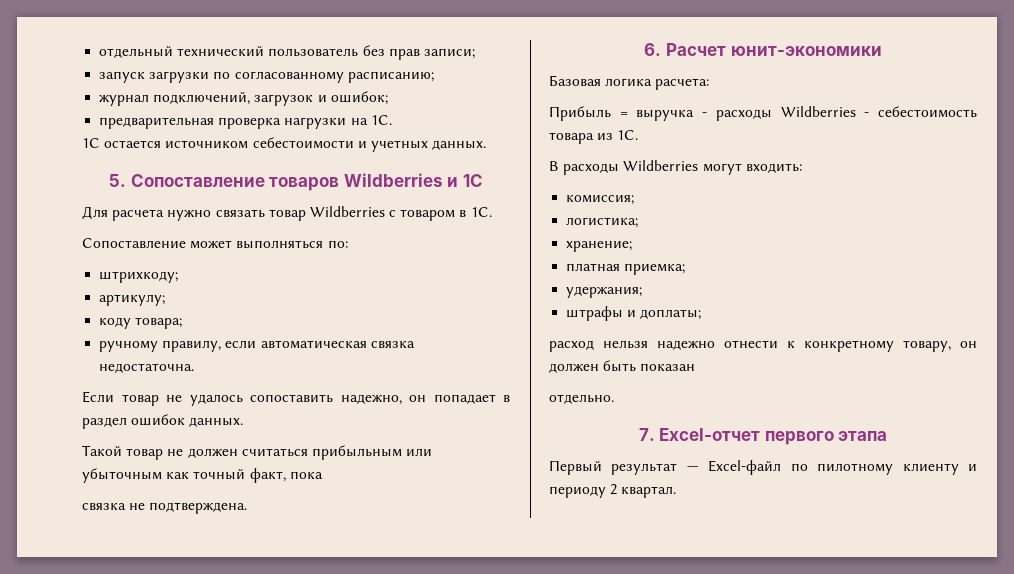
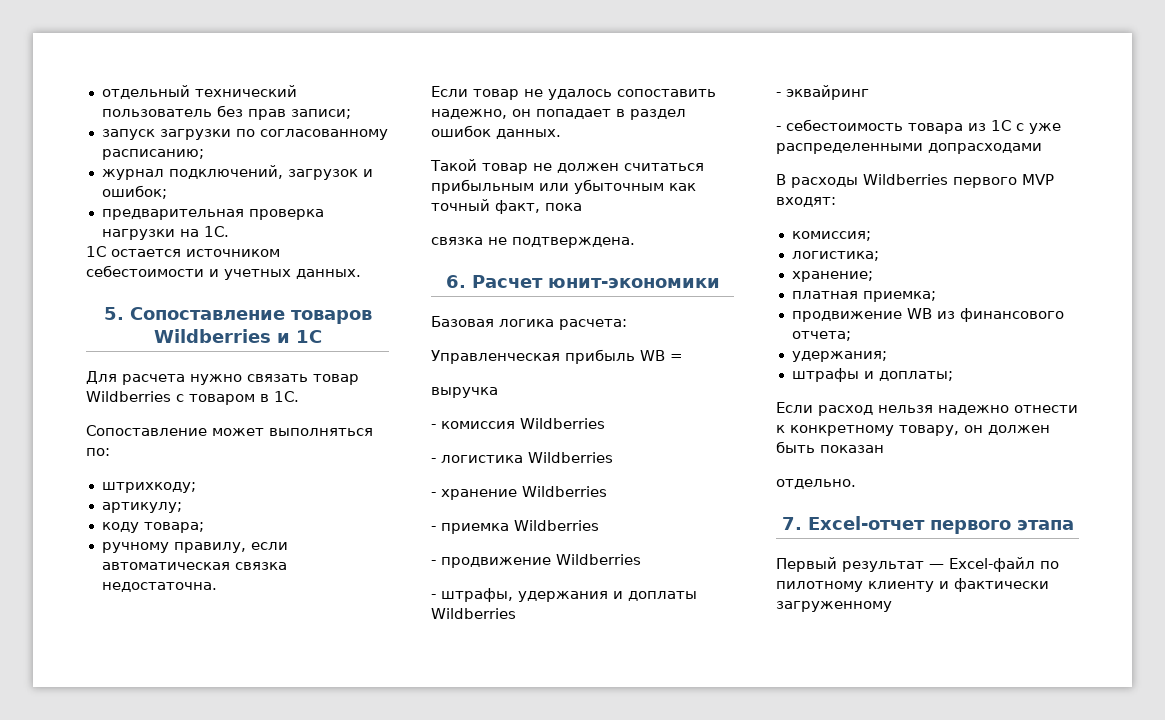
- Прибыль = выручка - расходы Wildberries - себестоимость товара из 1С.
+ Управленческая прибыль WB =
+ выручка
+ - комиссия Wildberries
+ - логистика Wildberries
+ - хранение Wildberries
+ - приемка Wildberries
+ - продвижение Wildberries
+ - штрафы, удержания и доплаты Wildberries
+ - эквайринг
+ - себестоимость товара из 1С с уже распределенными допрасходами
- В расходы Wildberries могут входить:
+ В расходы Wildberries первого MVP входят:
+ продвижение WB из финансового отчета;
- расход нельзя надежно отнести к конкретному товару, он должен быть показан
+ Если расход нельзя надежно отнести к конкретному товару, он должен быть показан
- Первый результат — Excel-файл по пилотному клиенту и периоду 2 квартал.
+ Первый результат — Excel-файл по пилотному клиенту и фактически загруженному

